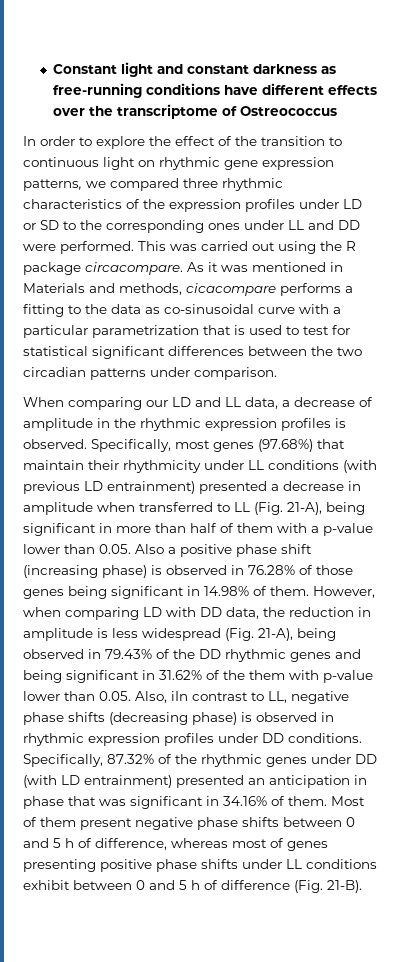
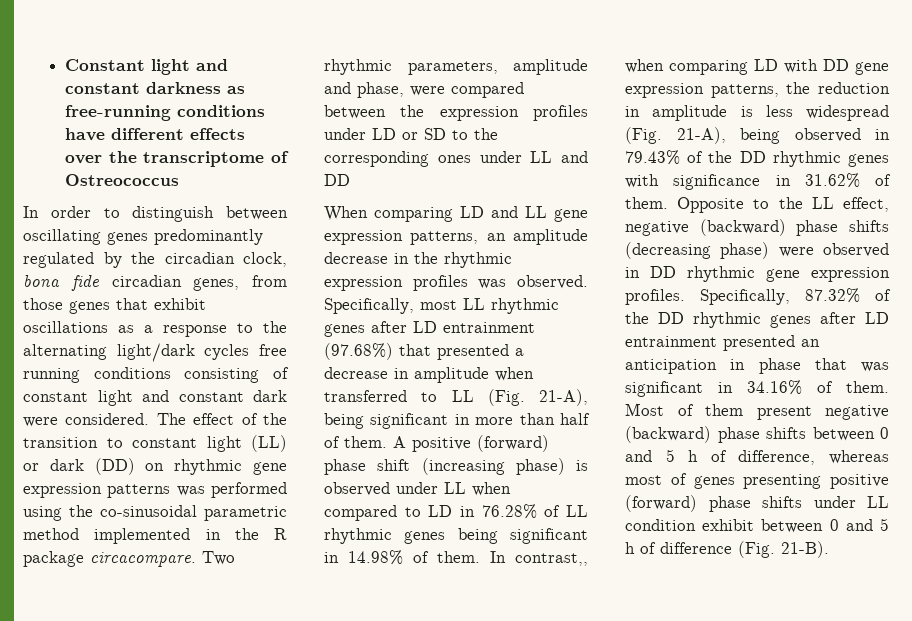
- In order to explore the effect of the transition to continuous light on rhythmic gene expression patterns, we compared three rhythmic characteristics of the expression profiles under LD or SD to the corresponding ones under LL and DD were performed. This was carried out using the R package circacompare. As it was mentioned in Materials and methods, cicacompare performs a fitting to the data as co-sinusoidal curve with a particular parametrization that is used to test for statistical significant differences between the two circadian patterns under comparison.
+ In order to distinguish between oscillating genes predominantly regulated by the circadian clock, bona fide circadian genes, from those genes that exhibit oscillations as a response to the alternating light/dark cycles free running conditions consisting of constant light and constant dark were considered. The effect of the transition to constant light (LL) or dark (DD) on rhythmic gene expression patterns was performed using the co-sinusoidal parametric method implemented in the R package circacompare. Two rhythmic parameters, amplitude and phase, were compared between the expression profiles under LD or SD to the corresponding ones under LL and DD
- When comparing our LD and LL data, a decrease of amplitude in the rhythmic expression profiles is observed.
+ When comparing LD and LL gene expression patterns, an amplitude decrease in the rhythmic expression profiles was observed.
- Specifically, most genes (97.68%) that maintain their rhythmicity under LL conditions (with previous LD entrainment) presented a decrease in amplitude when transferred to LL (Fig. 21-A), being significant in more than half of them with a p-value lower than 0.05. Also a positive phase shift (increasing phase) is observed in 76.28% of those genes being significant in 14.98% of them.
+ Specifically, most LL rhythmic genes after LD entrainment (97.68%) that presented a decrease in amplitude when transferred to LL (Fig. 21-A), being significant in more than half of them. A positive (forward) phase shift (increasing phase) is observed under LL when compared to LD in 76.28% of LL rhythmic genes being significant in 14.98% of them.
- However, when comparing LD with DD data, the reduction in amplitude is less widespread (Fig. 21-A), being observed in 79.43% of the DD rhythmic genes and being significant in 31.62% of the them with p-value lower than 0.05. Also, iIn contrast to LL, negative phase shifts (decreasing phase) is observed in rhythmic expression profiles under DD conditions.
+ In contrast,, when comparing LD with DD gene expression patterns, the reduction in amplitude is less widespread (Fig. 21-A), being observed in 79.43% of the DD rhythmic genes with significance in 31.62% of them. Opposite to the LL effect, negative (backward) phase shifts (decreasing phase) were observed in DD rhythmic gene expression profiles.
- Specifically, 87.32% of the rhythmic genes under DD (with LD entrainment) presented an anticipation in phase that was significant in 34.16% of them.
+ Specifically, 87.32% of the DD rhythmic genes after LD entrainment presented an anticipation in phase that was significant in 34.16% of them.
- Most of them present negative phase shifts between 0 and 5 h of difference, whereas most of genes presenting positive phase shifts under LL conditions exhibit between 0 and 5 h of difference (Fig. 21-B).
+ Most of them present negative (backward) phase shifts between 0 and 5 h of difference, whereas most of genes presenting positive (forward) phase shifts under LL condition exhibit between 0 and 5 h of difference (Fig. 21-B).

